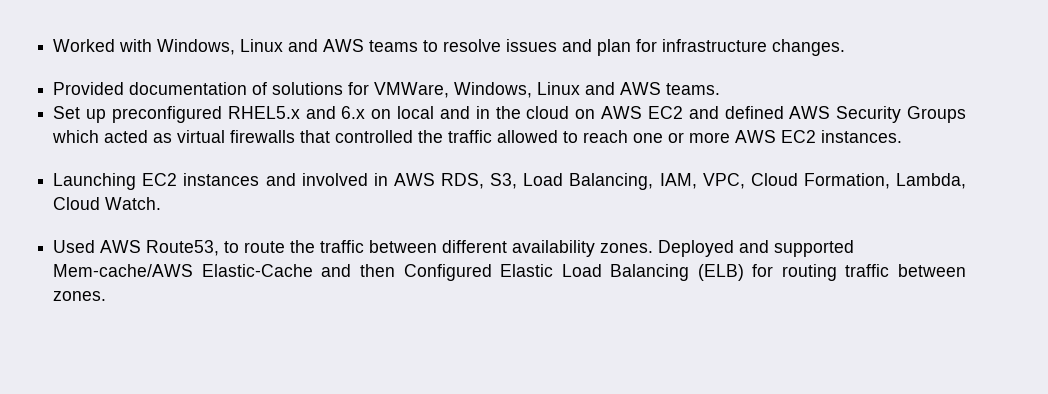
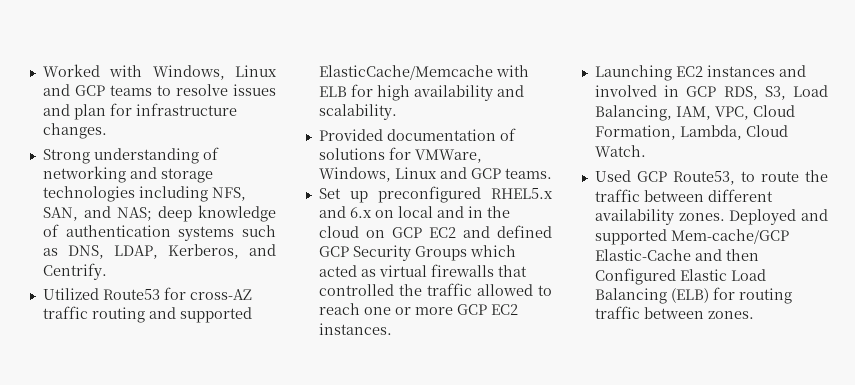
- Worked with Windows, Linux and AWS teams to resolve issues and plan for infrastructure changes.
+ Worked with Windows, Linux and GCP teams to resolve issues and plan for infrastructure changes.
+ Strong understanding of networking and storage technologies including NFS, SAN, and NAS; deep knowledge of authentication systems such as DNS, LDAP, Kerberos, and Centrify.
+ Utilized Route53 for cross-AZ traffic routing and supported ElasticCache/Memcache with ELB for high availability and scalability.
- Provided documentation of solutions for VMWare, Windows, Linux and AWS teams.
+ Provided documentation of solutions for VMWare, Windows, Linux and GCP teams.
- Set up preconfigured RHEL5.x and 6.x on local and in the cloud on AWS EC2 and defined AWS Security Groups which acted as virtual firewalls that controlled the traffic allowed to reach one or more AWS EC2 instances.
+ Set up preconfigured RHEL5.x and 6.x on local and in the cloud on GCP EC2 and defined GCP Security Groups which acted as virtual firewalls that controlled the traffic allowed to reach one or more GCP EC2 instances.
- Launching EC2 instances and involved in AWS RDS, S3, Load Balancing, IAM, VPC, Cloud Formation, Lambda, Cloud Watch.
+ Launching EC2 instances and involved in GCP RDS, S3, Load Balancing, IAM, VPC, Cloud Formation, Lambda, Cloud Watch.
- Used AWS Route53, to route the traffic between different availability zones.
+ Used GCP Route53, to route the traffic between different availability zones.
- Deployed and supported Mem-cache/AWS Elastic-Cache and then Configured Elastic Load Balancing (ELB) for routing traffic between zones.
+ Deployed and supported Mem-cache/GCP Elastic-Cache and then Configured Elastic Load Balancing (ELB) for routing traffic between zones.

